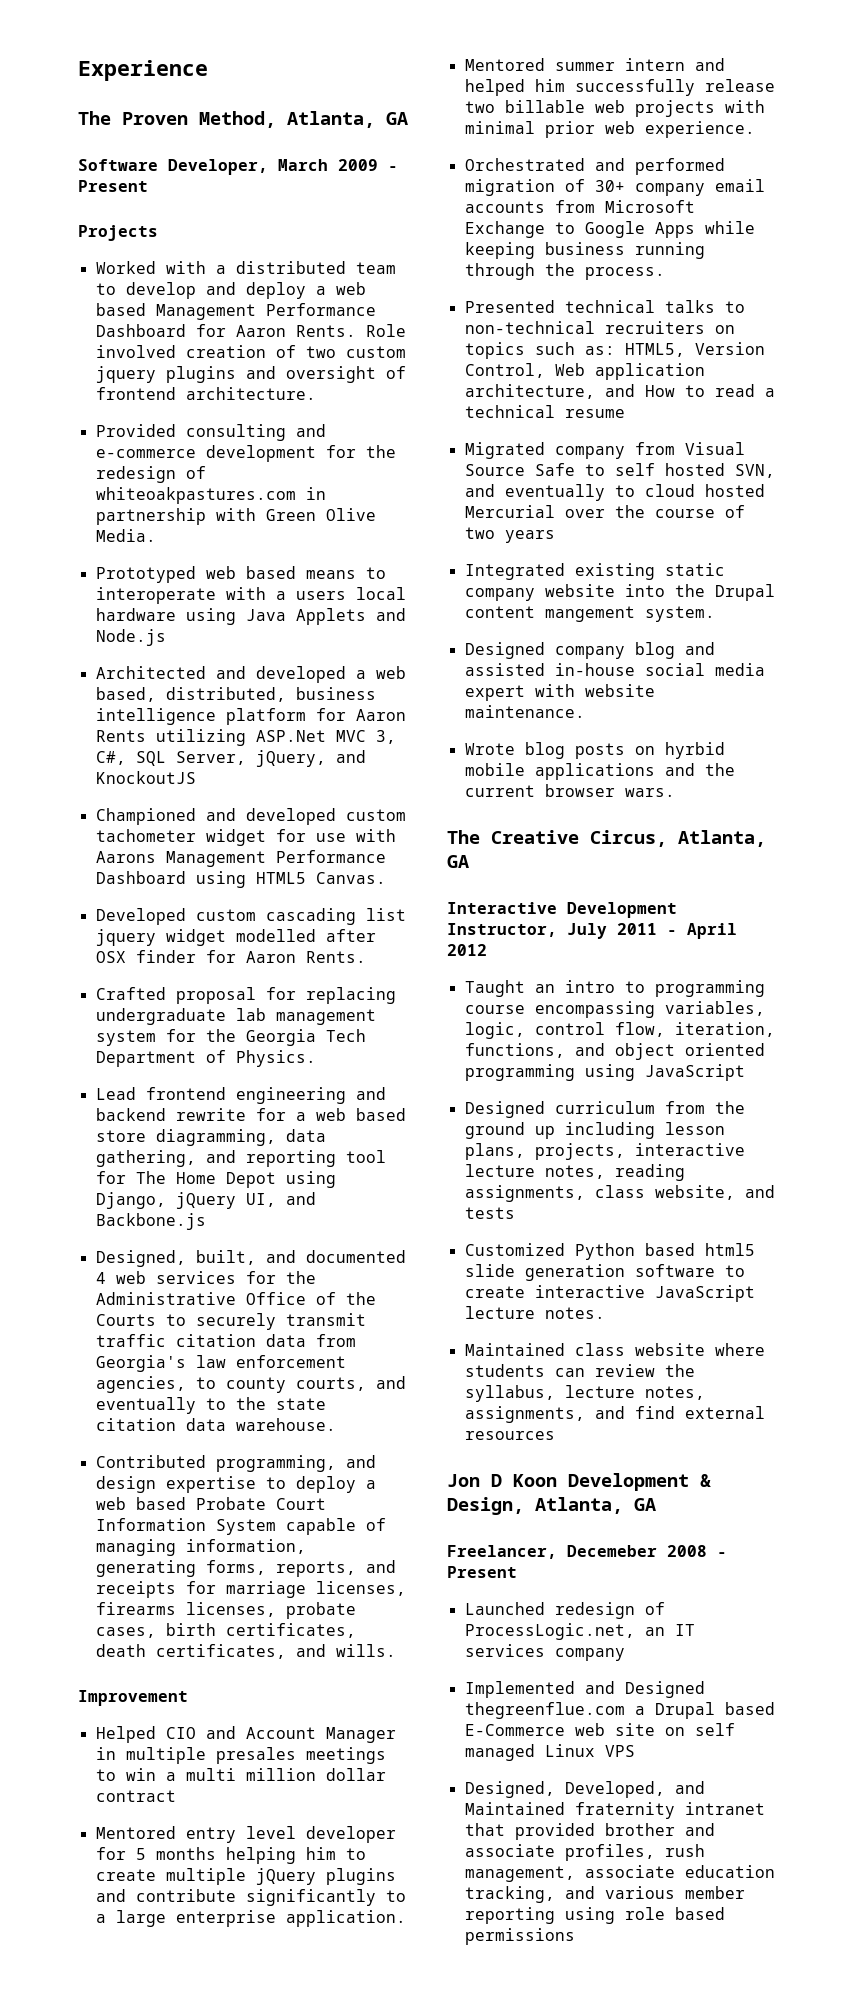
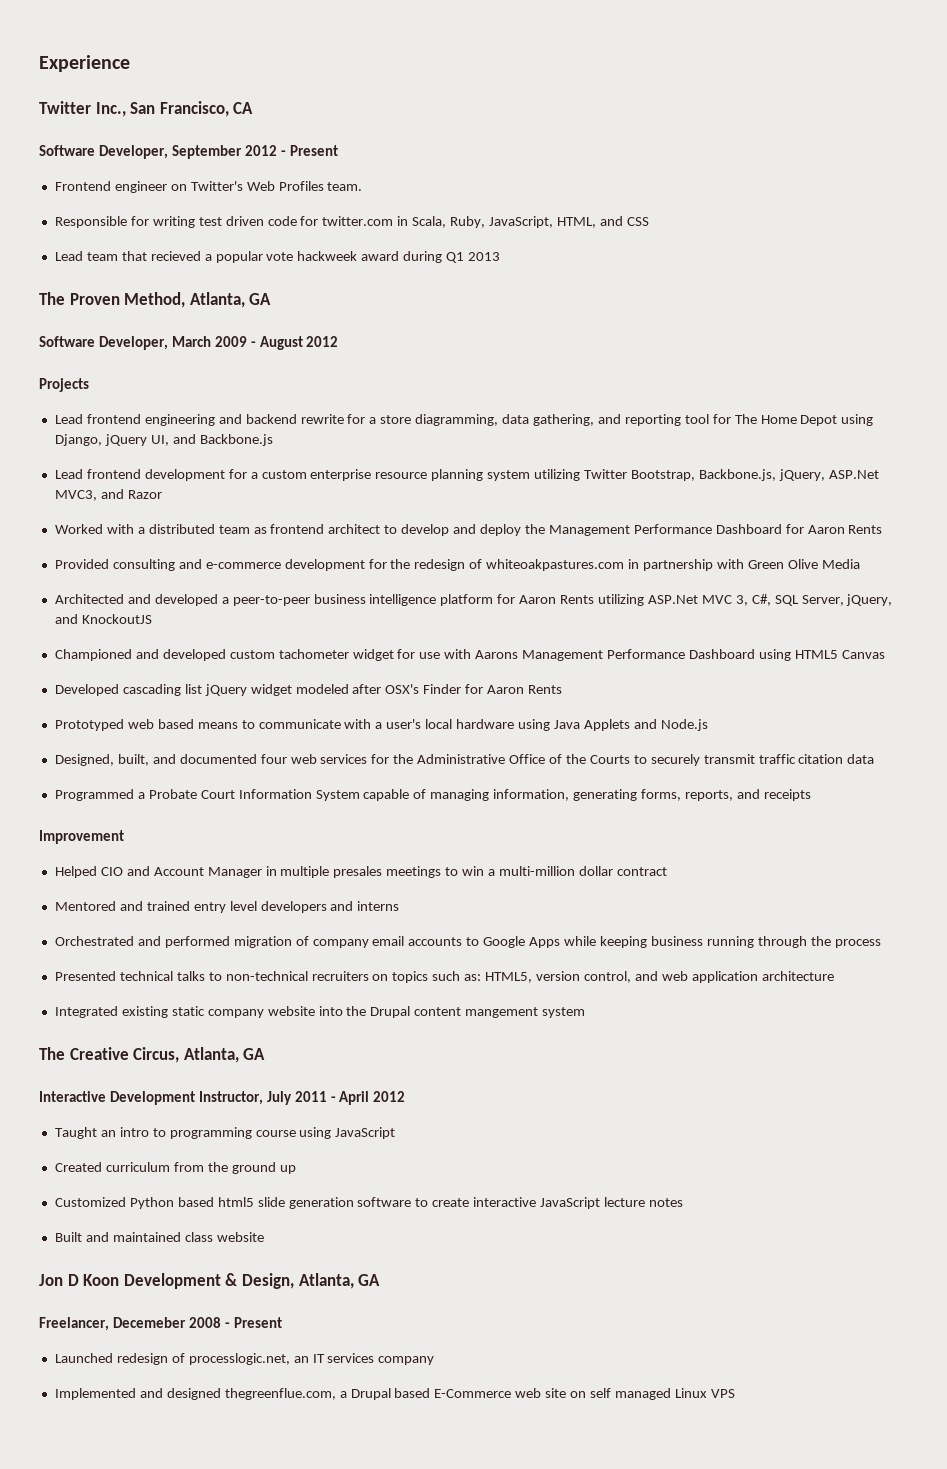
+ Twitter Inc., San Francisco, CA
+ Software Developer, September 2012 - Present
+ Frontend engineer on Twitter's Web Profiles team.
+ Responsible for writing test driven code for twitter.com in Scala, Ruby, JavaScript, HTML, and CSS
+ Lead team that recieved a popular vote hackweek award during Q1 2013
- Software Developer, March 2009 - Present
+ Software Developer, March 2009 - August 2012
+ Lead frontend engineering and backend rewrite for a store diagramming, data gathering, and reporting tool for The Home Depot using Django, jQuery UI, and Backbone.js
+ Lead frontend development for a custom enterprise resource planning system utilizing Twitter Bootstrap, Backbone.js, jQuery, ASP.Net MVC3, and Razor
- Worked with a distributed team to develop and deploy a web based Management Performance Dashboard for Aaron Rents. Role involved creation of two custom jquery plugins and oversight of frontend architecture.
+ Worked with a distributed team as frontend architect to develop and deploy the Management Performance Dashboard for Aaron Rents
- Provided consulting and e-commerce development for the redesign of whiteoakpastures.com in partnership with Green Olive Media.
- Prototyped web based means to interoperate with a users local hardware using Java Applets and Node.js
+ Provided consulting and e-commerce development for the redesign of whiteoakpastures.com in partnership with Green Olive Media
- Architected and developed a web based, distributed, business intelligence platform for Aaron Rents utilizing ASP.Net MVC 3, C#, SQL Server, jQuery, and KnockoutJS
+ Architected and developed a peer-to-peer business intelligence platform for Aaron Rents utilizing ASP.Net MVC 3, C#, SQL Server, jQuery, and KnockoutJS
- Championed and developed custom tachometer widget for use with Aarons Management Performance Dashboard using HTML5 Canvas.
+ Championed and developed custom tachometer widget for use with Aarons Management Performance Dashboard using HTML5 Canvas
- Developed custom cascading list jquery widget modelled after OSX finder for Aaron Rents.
- Crafted proposal for replacing undergraduate lab management system for the Georgia Tech Department of Physics.
- Lead frontend engineering and backend rewrite for a web based store diagramming, data gathering, and reporting tool for The Home Depot using Django, jQuery UI, and Backbone.js
+ Developed cascading list jQuery widget modeled after OSX's Finder for Aaron Rents
+ Prototyped web based means to communicate with a user's local hardware using Java Applets and Node.js
- Designed, built, and documented 4 web services for the Administrative Office of the Courts to securely transmit traffic citation data from Georgia's law enforcement agencies, to county courts, and eventually to the state citation data warehouse.
- Contributed programming, and design expertise to deploy a web based Probate Court Information System capable of managing information, generating forms, reports, and receipts for marriage licenses, firearms licenses, probate cases, birth certificates, death certificates, and wills.
+ Designed, built, and documented four web services for the Administrative Office of the Courts to securely transmit traffic citation data
+ Programmed a Probate Court Information System capable of managing information, generating forms, reports, and receipts
- Helped CIO and Account Manager in multiple presales meetings to win a multi million dollar contract
+ Helped CIO and Account Manager in multiple presales meetings to win a multi-million dollar contract
- Mentored entry level developer for 5 months helping him to create multiple jQuery plugins and contribute significantly to a large enterprise application.
- Mentored summer intern and helped him successfully release two billable web projects with minimal prior web experience.
+ Mentored and trained entry level developers and interns
- Orchestrated and performed migration of 30+ company email accounts from Microsoft Exchange to Google Apps while keeping business running through the process.
+ Orchestrated and performed migration of company email accounts to Google Apps while keeping business running through the process
- Presented technical talks to non-technical recruiters on topics such as: HTML5, Version Control, Web application architecture, and How to read a technical resume
- Migrated company from Visual Source Safe to self hosted SVN, and eventually to cloud hosted Mercurial over the course of two years
+ Presented technical talks to non-technical recruiters on topics such as: HTML5, version control, and web application architecture
- Integrated existing static company website into the Drupal content mangement system.
- Designed company blog and assisted in-house social media expert with website maintenance.
- Wrote blog posts on hyrbid mobile applications and the current browser wars.
+ Integrated existing static company website into the Drupal content mangement system
- Taught an intro to programming course encompassing variables, logic, control flow, iteration, functions, and object oriented programming using JavaScript
+ Taught an intro to programming course using JavaScript
- Designed curriculum from the ground up including lesson plans, projects, interactive lecture notes, reading assignments, class website, and tests
+ Created curriculum from the ground up
- Customized Python based html5 slide generation software to create interactive JavaScript lecture notes.
- Maintained class website where students can review the syllabus, lecture notes, assignments, and find external resources
+ Customized Python based html5 slide generation software to create interactive JavaScript lecture notes
+ Built and maintained class website
- Launched redesign of ProcessLogic.net, an IT services company
+ Launched redesign of processlogic.net, an IT services company
- Implemented and Designed thegreenflue.com a Drupal based E-Commerce web site on self managed Linux VPS
+ Implemented and designed thegreenflue.com, a Drupal based E-Commerce web site on self managed Linux VPS
- Designed, Developed, and Maintained fraternity intranet that provided brother and associate profiles, rush management, associate education tracking, and various member reporting using role based permissions

